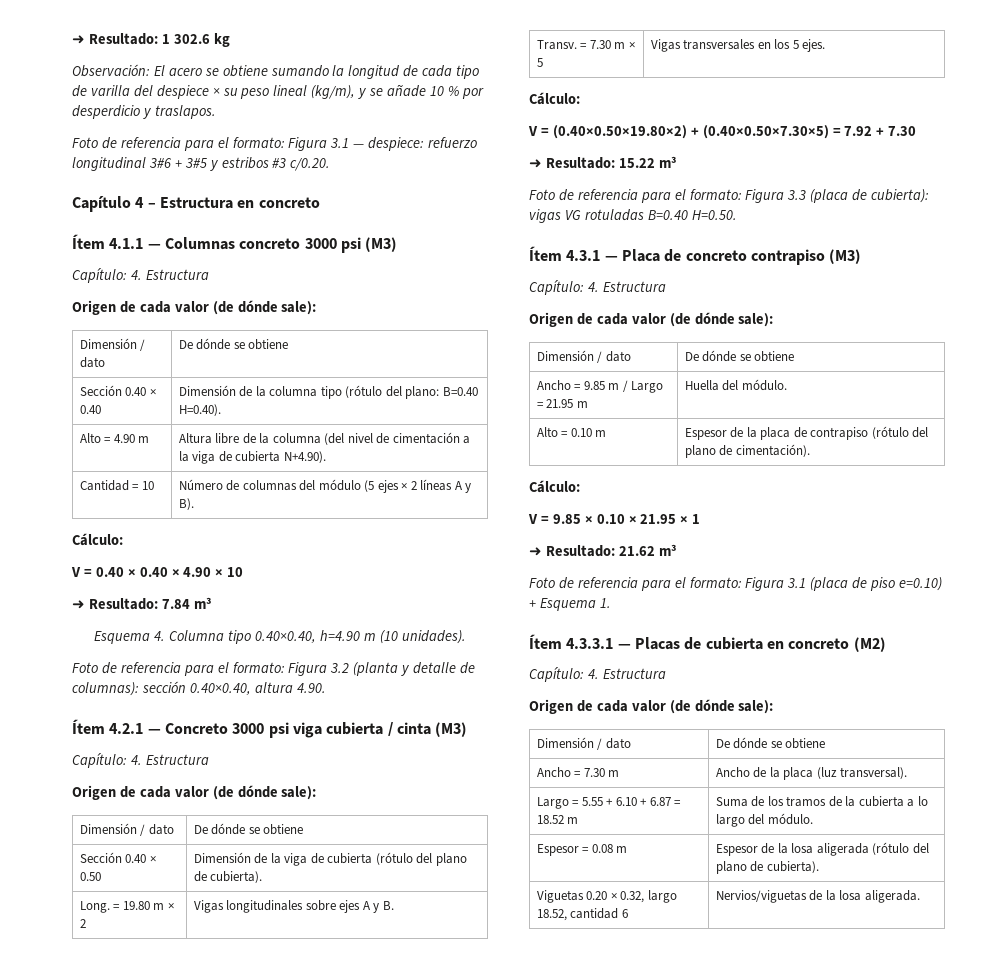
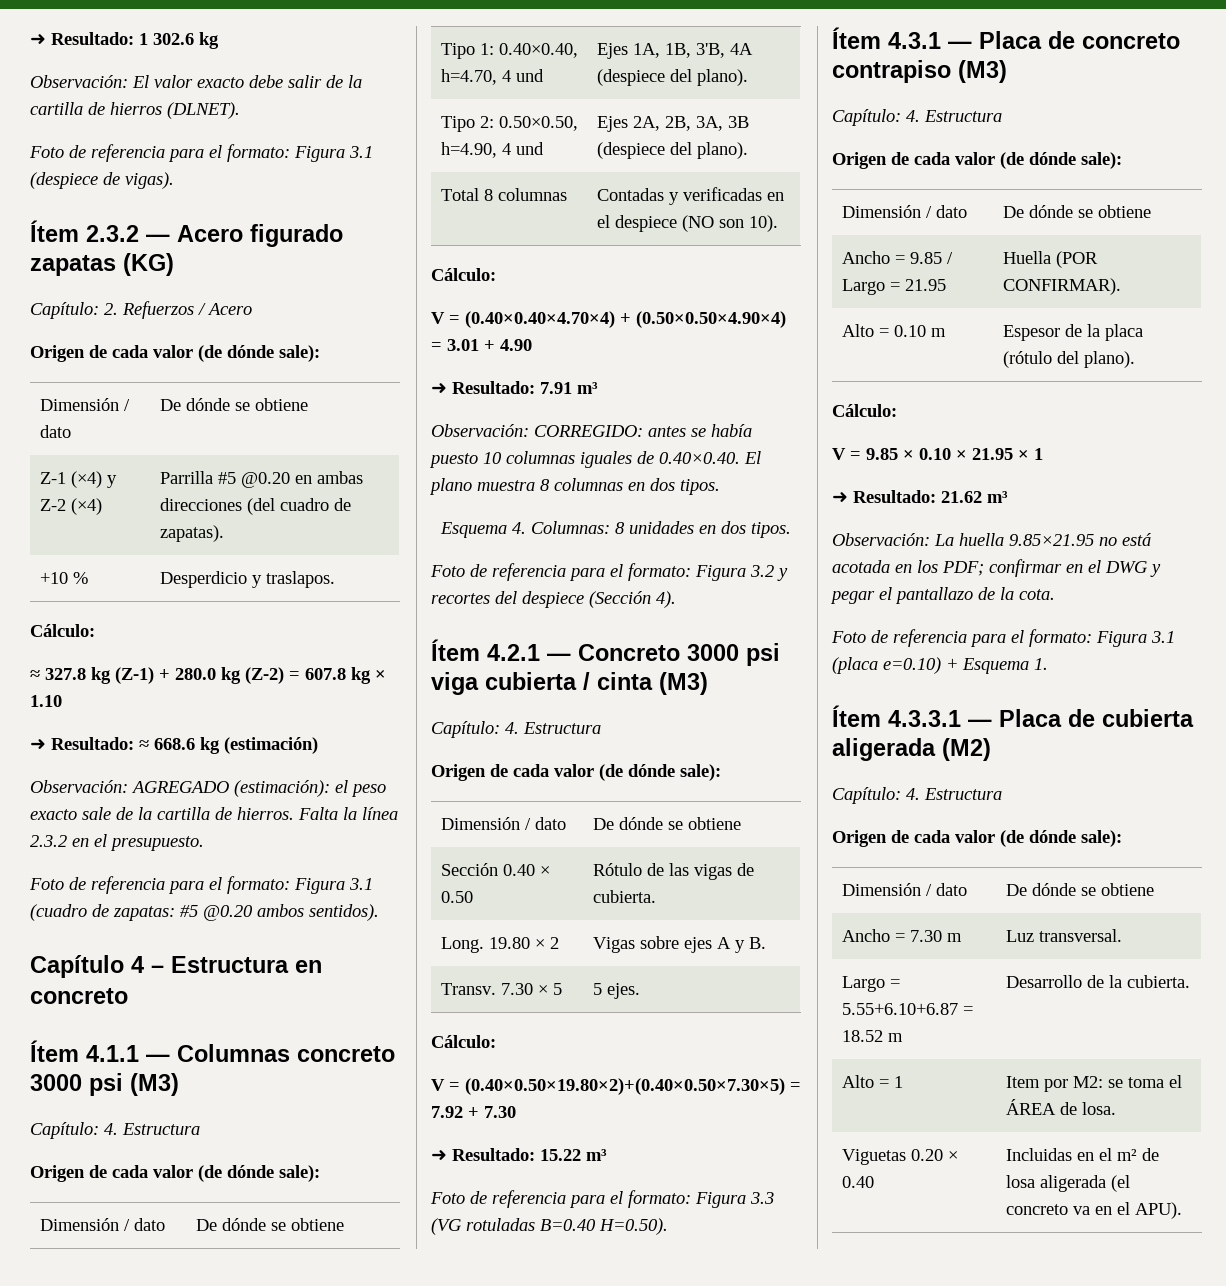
- Observación: El acero se obtiene sumando la longitud de cada tipo de varilla del despiece × su peso lineal (kg/m), y se añade 10 % por desperdicio y traslapos.
- Foto de referencia para el formato: Figura 3.1 — despiece: refuerzo longitudinal 3#6 + 3#5 y estribos #3 c/0.20.
+ Observación: El valor exacto debe salir de la cartilla de hierros (DLNET).
+ Foto de referencia para el formato: Figura 3.1 (despiece de vigas).
+ Ítem 2.3.2 — Acero figurado zapatas (KG)
+ Capítulo: 2. Refuerzos / Acero
+ Origen de cada valor (de dónde sale):
+ Dimensión / dato | De dónde se obtiene
+ Z-1 (×4) y Z-2 (×4) | Parrilla #5 @0.20 en ambas direcciones (del cuadro de zapatas).
+ +10 % | Desperdicio y traslapos.
+ Cálculo:
+ ≈ 327.8 kg (Z-1) + 280.0 kg (Z-2) = 607.8 kg × 1.10
+ ➜ Resultado: ≈ 668.6 kg (estimación)
+ Observación: AGREGADO (estimación): el peso exacto sale de la cartilla de hierros. Falta la línea 2.3.2 en el presupuesto.
+ Foto de referencia para el formato: Figura 3.1 (cuadro de zapatas: #5 @0.20 ambos sentidos).
- Sección 0.40 × 0.40 | Dimensión de la columna tipo (rótulo del plano: B=0.40 H=0.40).
- Alto = 4.90 m | Altura libre de la columna (del nivel de cimentación a la viga de cubierta N+4.90).
- Cantidad = 10 | Número de columnas del módulo (5 ejes × 2 líneas A y B).
+ Tipo 1: 0.40×0.40, h=4.70, 4 und | Ejes 1A, 1B, 3'B, 4A (despiece del plano).
+ Tipo 2: 0.50×0.50, h=4.90, 4 und | Ejes 2A, 2B, 3A, 3B (despiece del plano).
+ Total 8 columnas | Contadas y verificadas en el despiece (NO son 10).
  Cálculo:
- V = 0.40 × 0.40 × 4.90 × 10
- ➜ Resultado: 7.84 m³
- Esquema 4. Columna tipo 0.40×0.40, h=4.90 m (10 unidades).
+ V = (0.40×0.40×4.70×4) + (0.50×0.50×4.90×4) = 3.01 + 4.90
+ ➜ Resultado: 7.91 m³
+ Observación: CORREGIDO: antes se había puesto 10 columnas iguales de 0.40×0.40. El plano muestra 8 columnas en dos tipos.
+ Esquema 4. Columnas: 8 unidades en dos tipos.
- Foto de referencia para el formato: Figura 3.2 (planta y detalle de columnas): sección 0.40×0.40, altura 4.90.
+ Foto de referencia para el formato: Figura 3.2 y recortes del despiece (Sección 4).
- Sección 0.40 × 0.50 | Dimensión de la viga de cubierta (rótulo del plano de cubierta).
- Long. = 19.80 m × 2 | Vigas longitudinales sobre ejes A y B.
+ Sección 0.40 × 0.50 | Rótulo de las vigas de cubierta.
+ Long. 19.80 × 2 | Vigas sobre ejes A y B.
- Transv. = 7.30 m × 5 | Vigas transversales en los 5 ejes.
+ Transv. 7.30 × 5 | 5 ejes.
- V = (0.40×0.50×19.80×2) + (0.40×0.50×7.30×5) = 7.92 + 7.30
+ V = (0.40×0.50×19.80×2)+(0.40×0.50×7.30×5) = 7.92 + 7.30
- Foto de referencia para el formato: Figura 3.3 (placa de cubierta): vigas VG rotuladas B=0.40 H=0.50.
+ Foto de referencia para el formato: Figura 3.3 (VG rotuladas B=0.40 H=0.50).
- Ancho = 9.85 m / Largo = 21.95 m | Huella del módulo.
+ Ancho = 9.85 / Largo = 21.95 | Huella (POR CONFIRMAR).
- Alto = 0.10 m | Espesor de la placa de contrapiso (rótulo del plano de cimentación).
+ Alto = 0.10 m | Espesor de la placa (rótulo del plano).
+ Observación: La huella 9.85×21.95 no está acotada en los PDF; confirmar en el DWG y pegar el pantallazo de la cota.
- Foto de referencia para el formato: Figura 3.1 (placa de piso e=0.10) + Esquema 1.
+ Foto de referencia para el formato: Figura 3.1 (placa e=0.10) + Esquema 1.
- Ítem 4.3.3.1 — Placas de cubierta en concreto (M2)
+ Ítem 4.3.3.1 — Placa de cubierta aligerada (M2)
- Ancho = 7.30 m | Ancho de la placa (luz transversal).
- Largo = 5.55 + 6.10 + 6.87 = 18.52 m | Suma de los tramos de la cubierta a lo largo del módulo.
- Espesor = 0.08 m | Espesor de la losa aligerada (rótulo del plano de cubierta).
- Viguetas 0.20 × 0.32, largo 18.52, cantidad 6 | Nervios/viguetas de la losa aligerada.
+ Ancho = 7.30 m | Luz transversal.
+ Largo = 5.55+6.10+6.87 = 18.52 m | Desarrollo de la cubierta.
+ Alto = 1 | Item por M2: se toma el ÁREA de losa.
+ Viguetas 0.20 × 0.40 | Incluidas en el m² de losa aligerada (el concreto va en el APU).

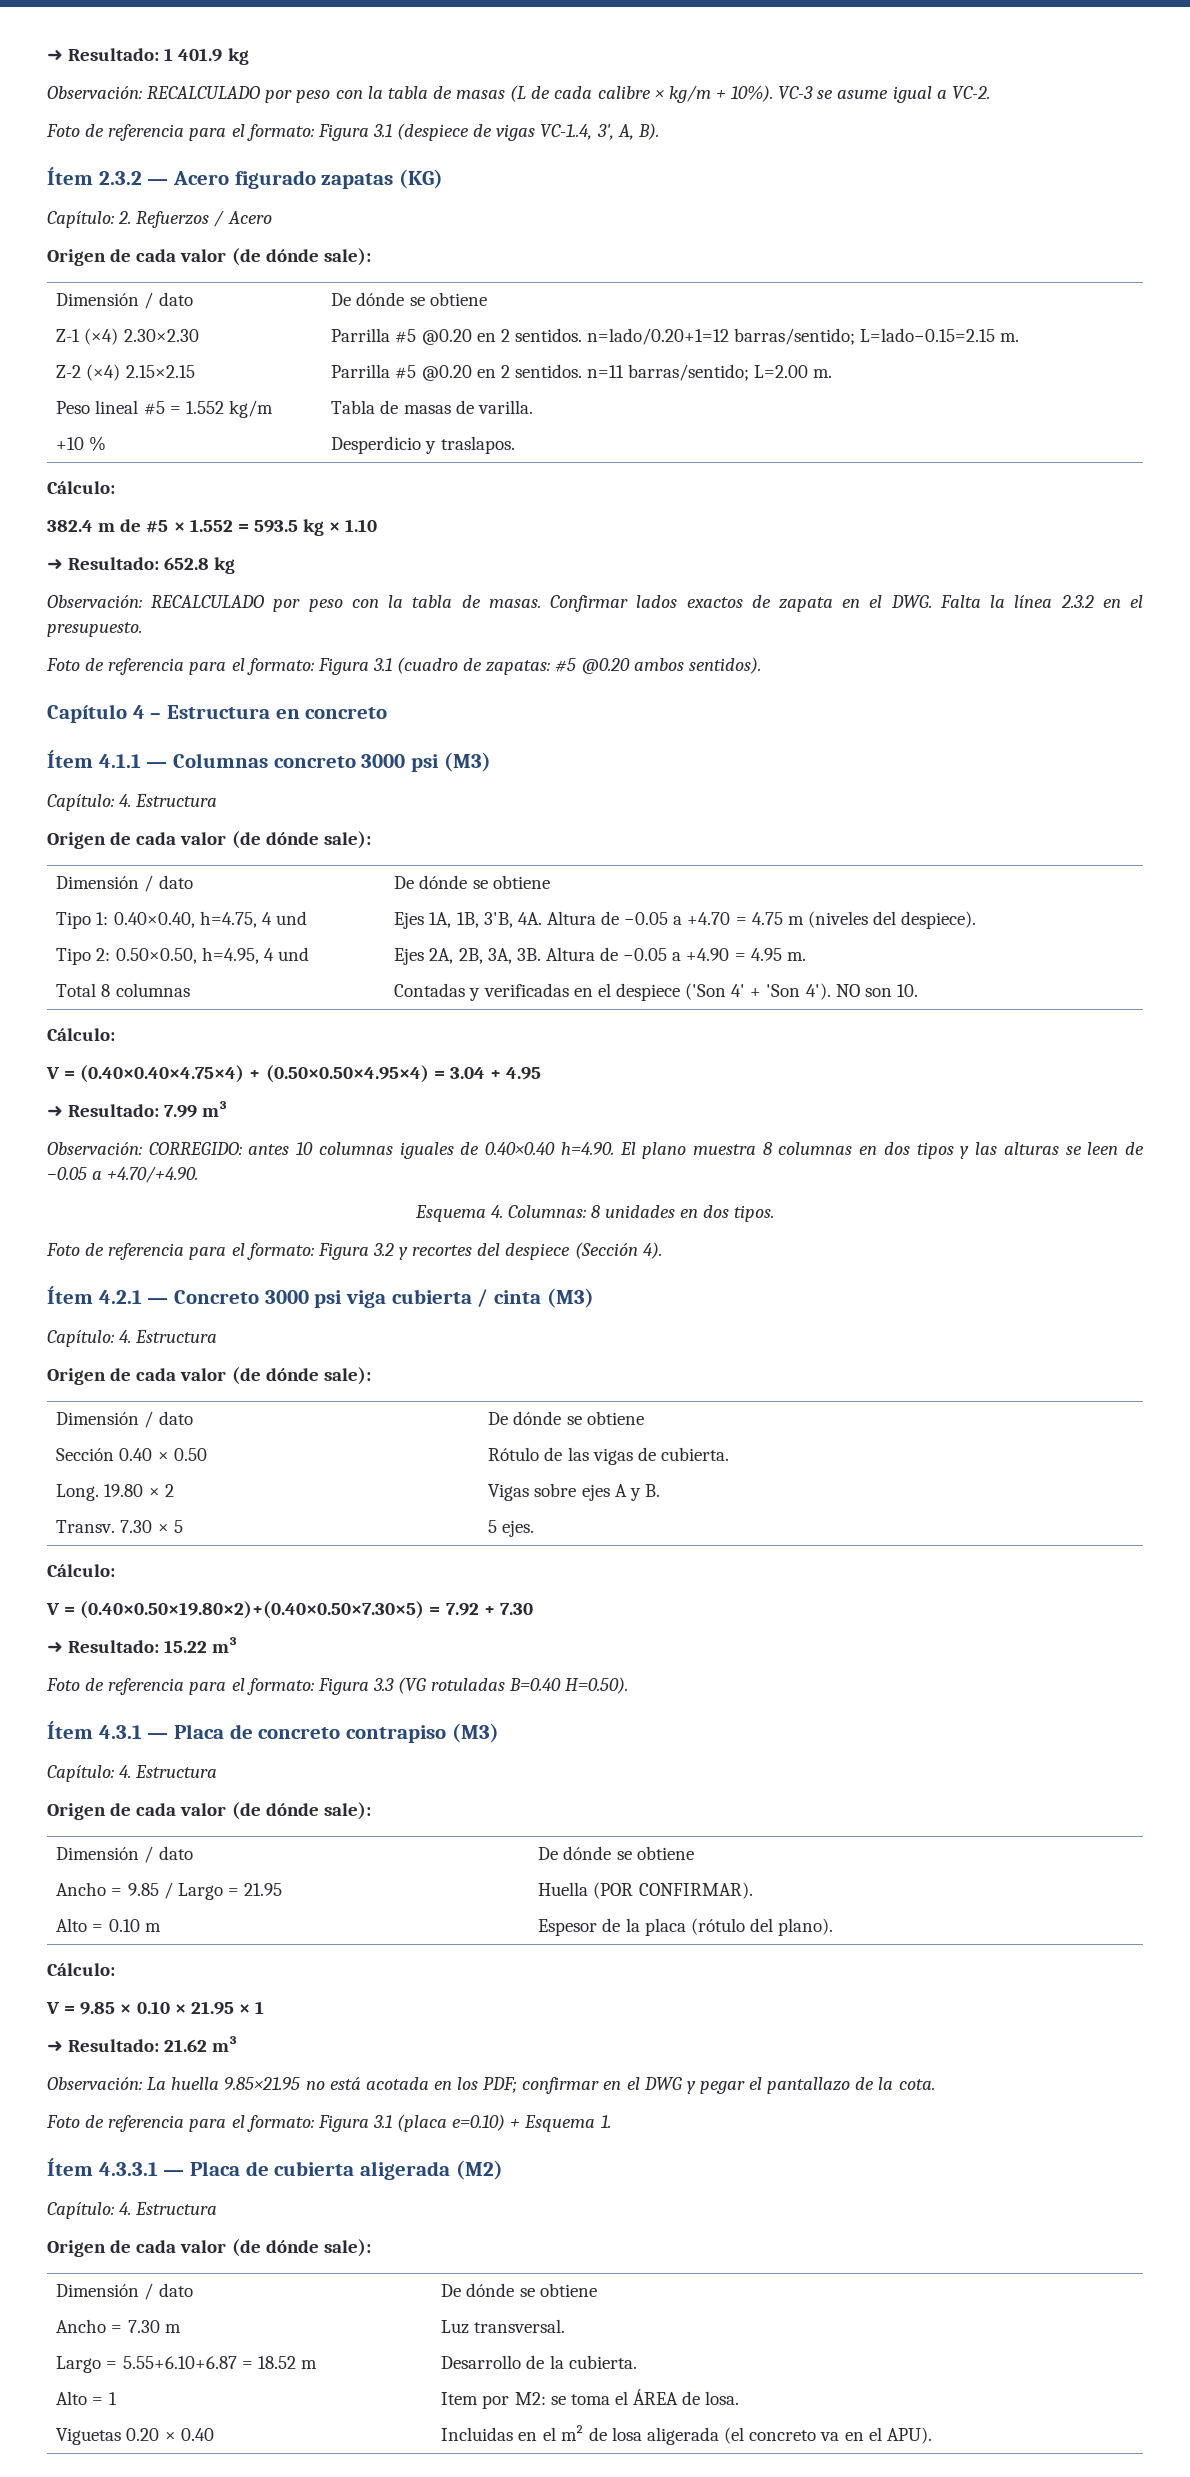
- ➜ Resultado: 1 302.6 kg
- Observación: El valor exacto debe salir de la cartilla de hierros (DLNET).
+ ➜ Resultado: 1 401.9 kg
+ Observación: RECALCULADO por peso con la tabla de masas (L de cada calibre × kg/m + 10%). VC-3 se asume igual a VC-2.
- Foto de referencia para el formato: Figura 3.1 (despiece de vigas).
+ Foto de referencia para el formato: Figura 3.1 (despiece de vigas VC-1..4, 3', A, B).
- Z-1 (×4) y Z-2 (×4) | Parrilla #5 @0.20 en ambas direcciones (del cuadro de zapatas).
+ Z-1 (×4) 2.30×2.30 | Parrilla #5 @0.20 en 2 sentidos. n=lado/0.20+1=12 barras/sentido; L=lado−0.15=2.15 m.
+ Z-2 (×4) 2.15×2.15 | Parrilla #5 @0.20 en 2 sentidos. n=11 barras/sentido; L=2.00 m.
+ Peso lineal #5 = 1.552 kg/m | Tabla de masas de varilla.
- ≈ 327.8 kg (Z-1) + 280.0 kg (Z-2) = 607.8 kg × 1.10
+ 382.4 m de #5 × 1.552 = 593.5 kg × 1.10
- ➜ Resultado: ≈ 668.6 kg (estimación)
- Observación: AGREGADO (estimación): el peso exacto sale de la cartilla de hierros. Falta la línea 2.3.2 en el presupuesto.
+ ➜ Resultado: 652.8 kg
+ Observación: RECALCULADO por peso con la tabla de masas. Confirmar lados exactos de zapata en el DWG. Falta la línea 2.3.2 en el presupuesto.
- Tipo 1: 0.40×0.40, h=4.70, 4 und | Ejes 1A, 1B, 3'B, 4A (despiece del plano).
+ Tipo 1: 0.40×0.40, h=4.75, 4 und | Ejes 1A, 1B, 3'B, 4A. Altura de −0.05 a +4.70 = 4.75 m (niveles del despiece).
- Tipo 2: 0.50×0.50, h=4.90, 4 und | Ejes 2A, 2B, 3A, 3B (despiece del plano).
+ Tipo 2: 0.50×0.50, h=4.95, 4 und | Ejes 2A, 2B, 3A, 3B. Altura de −0.05 a +4.90 = 4.95 m.
- Total 8 columnas | Contadas y verificadas en el despiece (NO son 10).
+ Total 8 columnas | Contadas y verificadas en el despiece ('Son 4' + 'Son 4'). NO son 10.
  Cálculo:
- V = (0.40×0.40×4.70×4) + (0.50×0.50×4.90×4) = 3.01 + 4.90
- ➜ Resultado: 7.91 m³
+ V = (0.40×0.40×4.75×4) + (0.50×0.50×4.95×4) = 3.04 + 4.95
+ ➜ Resultado: 7.99 m³
- Observación: CORREGIDO: antes se había puesto 10 columnas iguales de 0.40×0.40. El plano muestra 8 columnas en dos tipos.
+ Observación: CORREGIDO: antes 10 columnas iguales de 0.40×0.40 h=4.90. El plano muestra 8 columnas en dos tipos y las alturas se leen de −0.05 a +4.70/+4.90.

